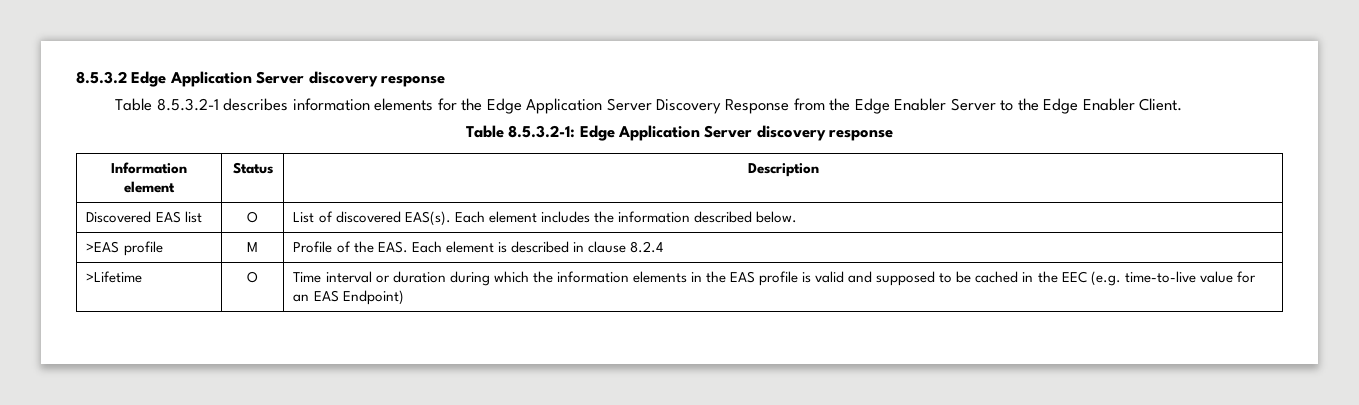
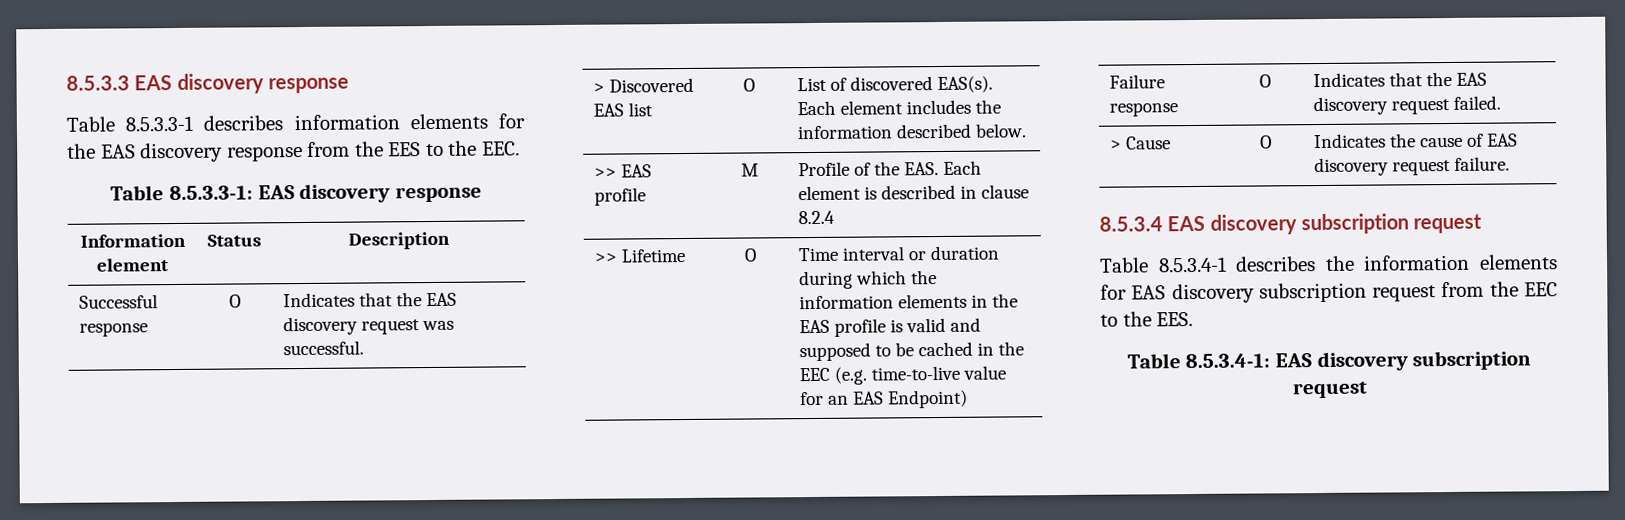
- 8.5.3.2 Edge Application Server discovery response
+ 8.5.3.3 EAS discovery response
- Table 8.5.3.2-1 describes information elements for the Edge Application Server Discovery Response from the Edge Enabler Server to the Edge Enabler Client.
- Table 8.5.3.2-1: Edge Application Server discovery response
+ Table 8.5.3.3-1 describes information elements for the EAS discovery response from the EES to the EEC.
+ Table 8.5.3.3-1: EAS discovery response
- Discovered EAS list | O | List of discovered EAS(s). Each element includes the information described below.
+ Successful response | O | Indicates that the EAS discovery request was successful.
+ > Discovered EAS list | O | List of discovered EAS(s). Each element includes the information described below.
- >EAS profile | M | Profile of the EAS. Each element is described in clause 8.2.4
+ >> EAS profile | M | Profile of the EAS. Each element is described in clause 8.2.4
- >Lifetime | O | Time interval or duration during which the information elements in the EAS profile is valid and supposed to be cached in the EEC (e.g. time-to-live value for an EAS Endpoint)
+ >> Lifetime | O | Time interval or duration during which the information elements in the EAS profile is valid and supposed to be cached in the EEC (e.g. time-to-live value for an EAS Endpoint)
+ Failure response | O | Indicates that the EAS discovery request failed.
+ > Cause | O | Indicates the cause of EAS discovery request failure.
+ 8.5.3.4 EAS discovery subscription request
+ Table 8.5.3.4-1 describes the information elements for EAS discovery subscription request from the EEC to the EES.
+ Table 8.5.3.4-1: EAS discovery subscription request

